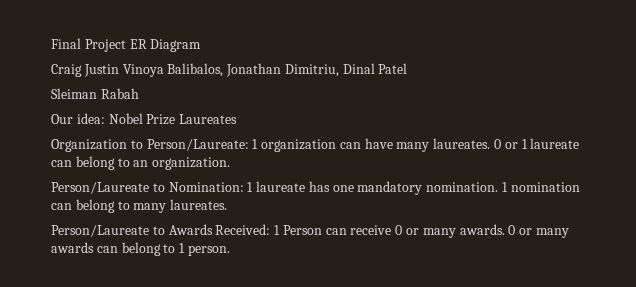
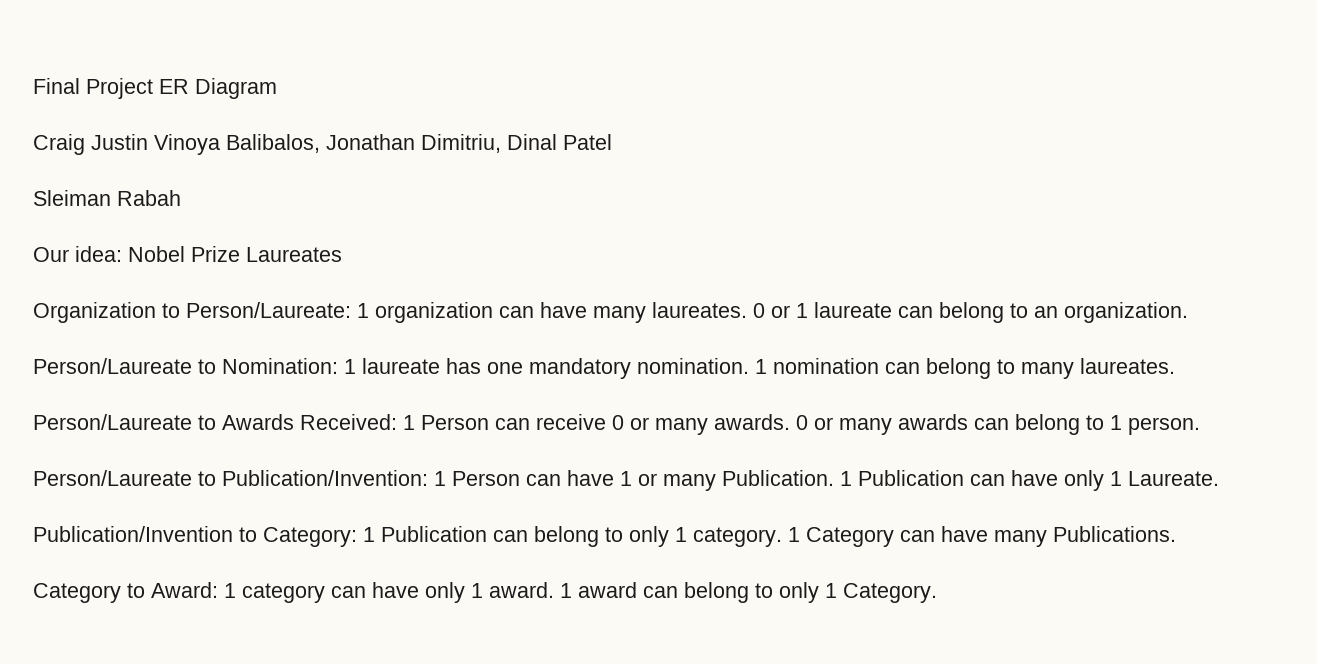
+ Person/Laureate to Publication/Invention: 1 Person can have 1 or many Publication. 1 Publication can have only 1 Laureate.
+ Publication/Invention to Category: 1 Publication can belong to only 1 category. 1 Category can have many Publications.
+ Category to Award: 1 category can have only 1 award. 1 award can belong to only 1 Category.

